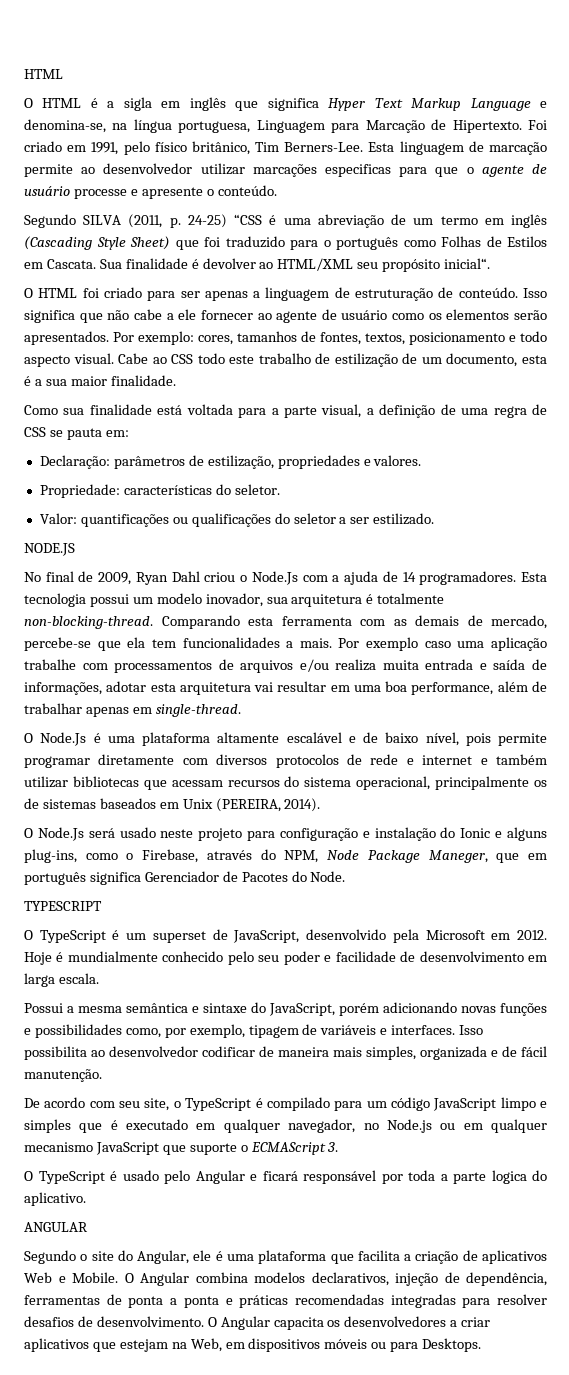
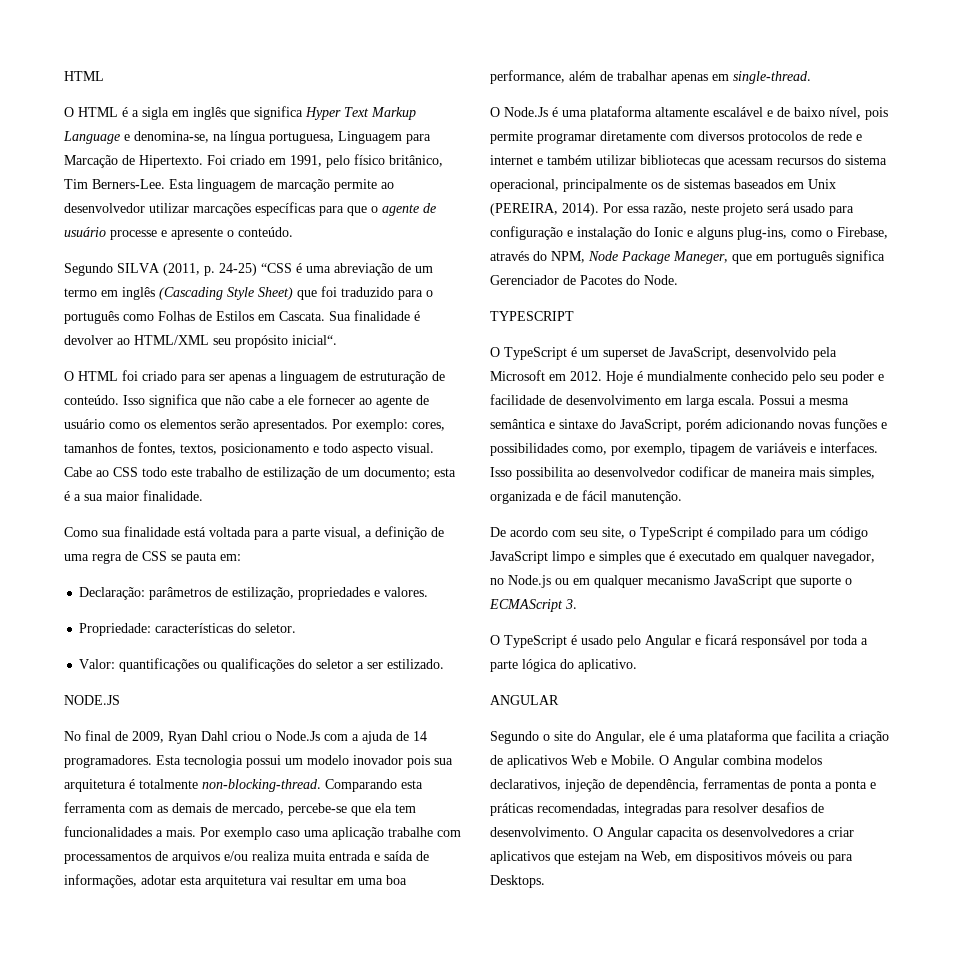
- Esta linguagem de marcação permite ao desenvolvedor utilizar marcações especificas para que o agente de usuário processe e apresente o conteúdo.
+ Esta linguagem de marcação permite ao desenvolvedor utilizar marcações específicas para que o agente de usuário processe e apresente o conteúdo.
- Cabe ao CSS todo este trabalho de estilização de um documento, esta é a sua maior finalidade.
+ Cabe ao CSS todo este trabalho de estilização de um documento; esta é a sua maior finalidade.
- Esta tecnologia possui um modelo inovador, sua arquitetura é totalmente non-blocking-thread.
+ Esta tecnologia possui um modelo inovador pois sua arquitetura é totalmente non-blocking-thread.
- O Node.Js é uma plataforma altamente escalável e de baixo nível, pois permite programar diretamente com diversos protocolos de rede e internet e também utilizar bibliotecas que acessam recursos do sistema operacional, principalmente os de sistemas baseados em Unix (PEREIRA, 2014).
- O Node.Js será usado neste projeto para configuração e instalação do Ionic e alguns plug-ins, como o Firebase, através do NPM, Node Package Maneger, que em português significa Gerenciador de Pacotes do Node.
+ O Node.Js é uma plataforma altamente escalável e de baixo nível, pois permite programar diretamente com diversos protocolos de rede e internet e também utilizar bibliotecas que acessam recursos do sistema operacional, principalmente os de sistemas baseados em Unix (PEREIRA, 2014). Por essa razão, neste projeto será usado para configuração e instalação do Ionic e alguns plug-ins, como o Firebase, através do NPM, Node Package Maneger, que em português significa Gerenciador de Pacotes do Node.
- Hoje é mundialmente conhecido pelo seu poder e facilidade de desenvolvimento em larga escala.
- Possui a mesma semântica e sintaxe do JavaScript, porém adicionando novas funções e possibilidades como, por exemplo, tipagem de variáveis e interfaces.
+ Hoje é mundialmente conhecido pelo seu poder e facilidade de desenvolvimento em larga escala. Possui a mesma semântica e sintaxe do JavaScript, porém adicionando novas funções e possibilidades como, por exemplo, tipagem de variáveis e interfaces.
- O TypeScript é usado pelo Angular e ficará responsável por toda a parte logica do aplicativo.
+ O TypeScript é usado pelo Angular e ficará responsável por toda a parte lógica do aplicativo.
- O Angular combina modelos declarativos, injeção de dependência, ferramentas de ponta a ponta e práticas recomendadas integradas para resolver desafios de desenvolvimento.
+ O Angular combina modelos declarativos, injeção de dependência, ferramentas de ponta a ponta e práticas recomendadas, integradas para resolver desafios de desenvolvimento.

